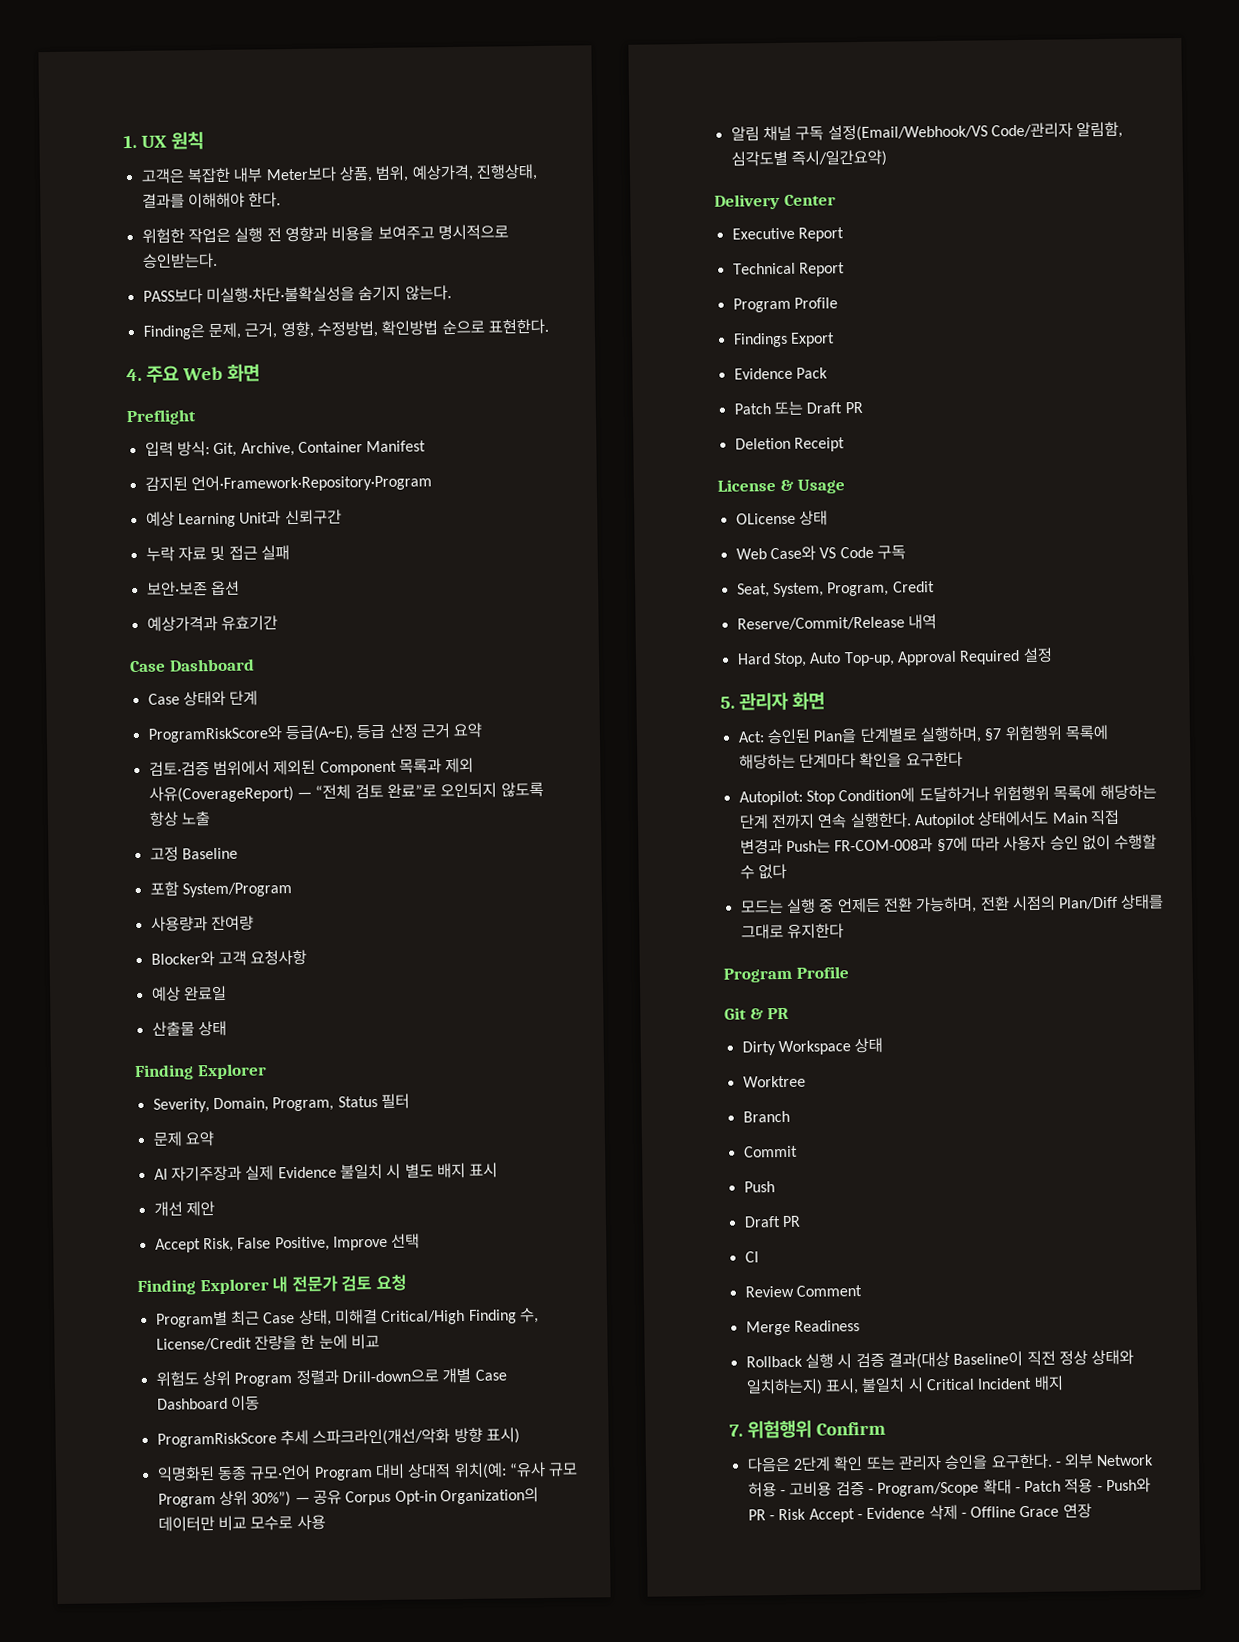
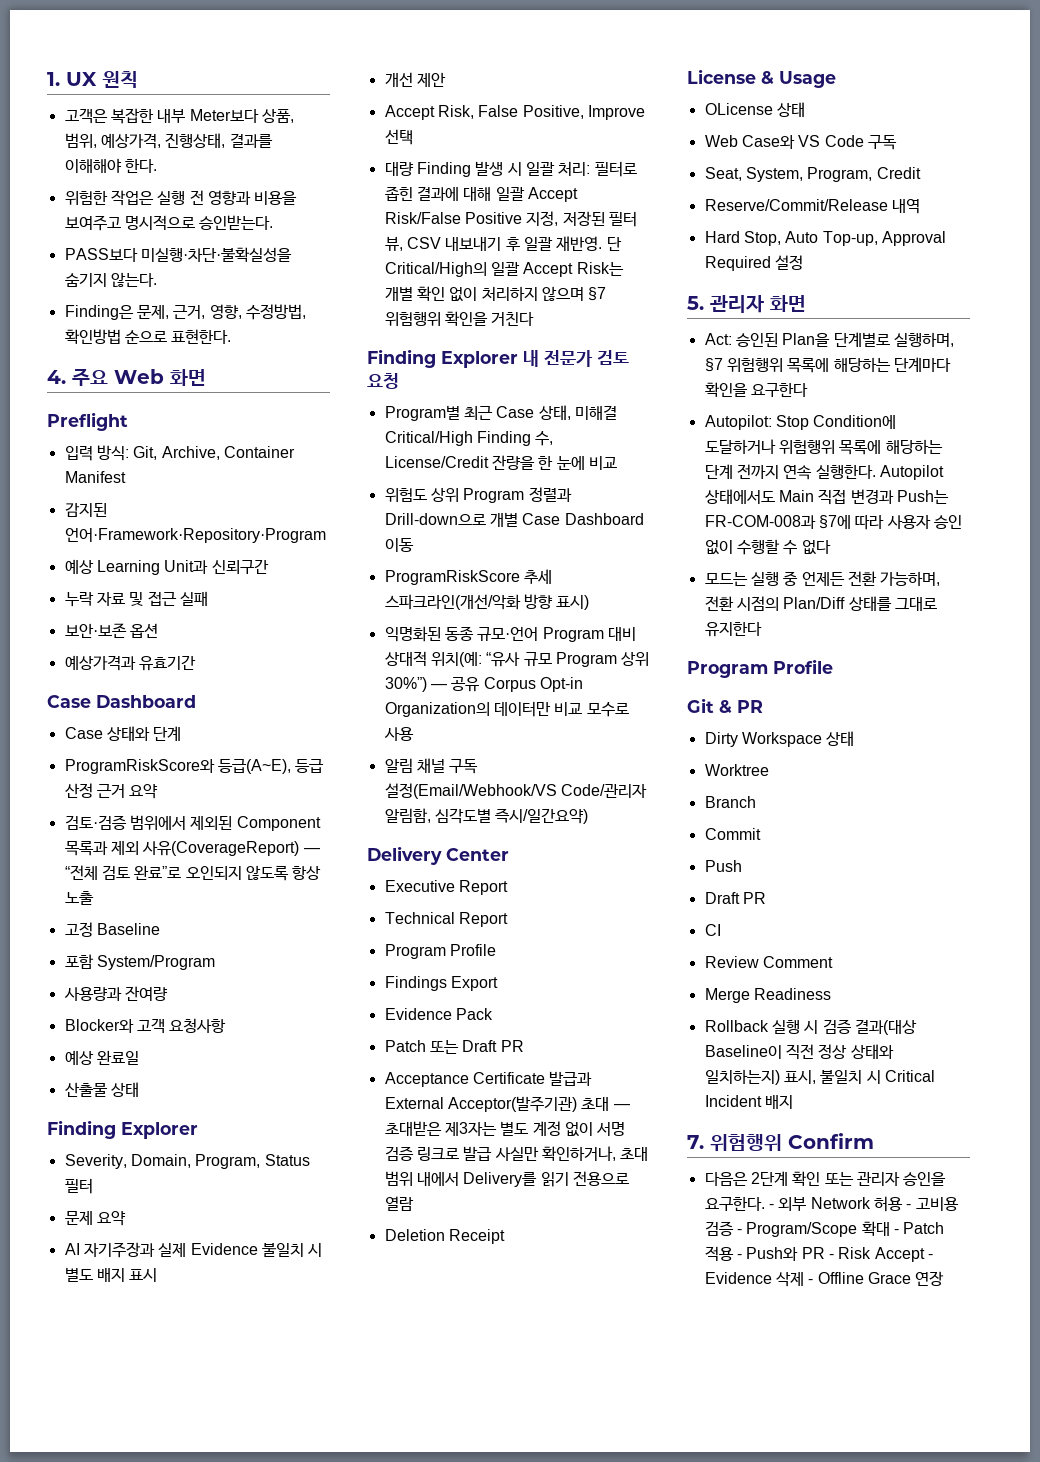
+ 대량 Finding 발생 시 일괄 처리: 필터로 좁힌 결과에 대해 일괄 Accept Risk/False Positive 지정, 저장된 필터 뷰, CSV 내보내기 후 일괄 재반영. 단 Critical/High의 일괄 Accept Risk는 개별 확인 없이 처리하지 않으며 §7 위험행위 확인을 거친다
+ Acceptance Certificate 발급과 External Acceptor(발주기관) 초대 — 초대받은 제3자는 별도 계정 없이 서명 검증 링크로 발급 사실만 확인하거나, 초대 범위 내에서 Delivery를 읽기 전용으로 열람

